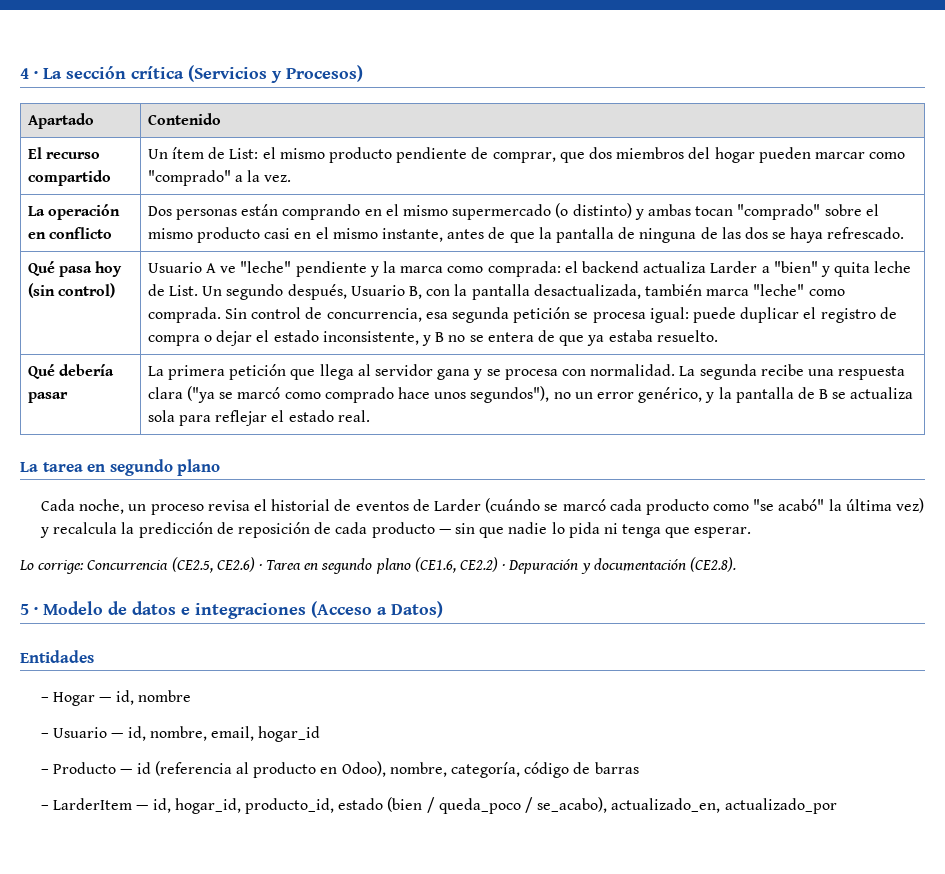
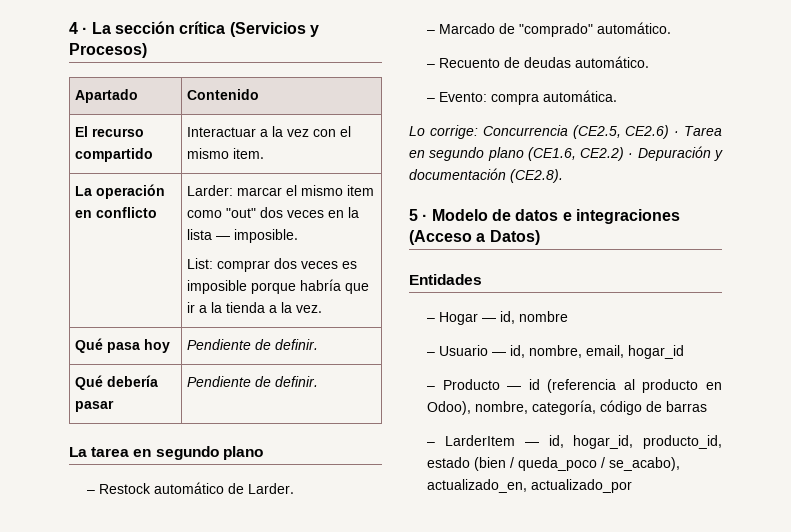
- El recurso compartido | Un ítem de List: el mismo producto pendiente de comprar, que dos miembros del hogar pueden marcar como "comprado" a la vez.
- La operación en conflicto | Dos personas están comprando en el mismo supermercado (o distinto) y ambas tocan "comprado" sobre el mismo producto casi en el mismo instante, antes de que la pantalla de ninguna de las dos se haya refrescado.
- Qué pasa hoy (sin control) | Usuario A ve "leche" pendiente y la marca como comprada: el backend actualiza Larder a "bien" y quita leche de List. Un segundo después, Usuario B, con la pantalla desactualizada, también marca "leche" como comprada. Sin control de concurrencia, esa segunda petición se procesa igual: puede duplicar el registro de compra o dejar el estado inconsistente, y B no se entera de que ya estaba resuelto.
- Qué debería pasar | La primera petición que llega al servidor gana y se procesa con normalidad. La segunda recibe una respuesta clara ("ya se marcó como comprado hace unos segundos"), no un error genérico, y la pantalla de B se actualiza sola para reflejar el estado real.
+ El recurso compartido | Interactuar a la vez con el mismo item.
+ La operación en conflicto | Larder: marcar el mismo item como "out" dos veces en la lista — imposible.
+ List: comprar dos veces es imposible porque habría que ir a la tienda a la vez.
+ Qué pasa hoy | Pendiente de definir.
+ Qué debería pasar | Pendiente de definir.
- Cada noche, un proceso revisa el historial de eventos de Larder (cuándo se marcó cada producto como "se acabó" la última vez) y recalcula la predicción de reposición de cada producto — sin que nadie lo pida ni tenga que esperar.
+ – Restock automático de Larder.
+ – Marcado de "comprado" automático.
+ – Recuento de deudas automático.
+ – Evento: compra automática.

